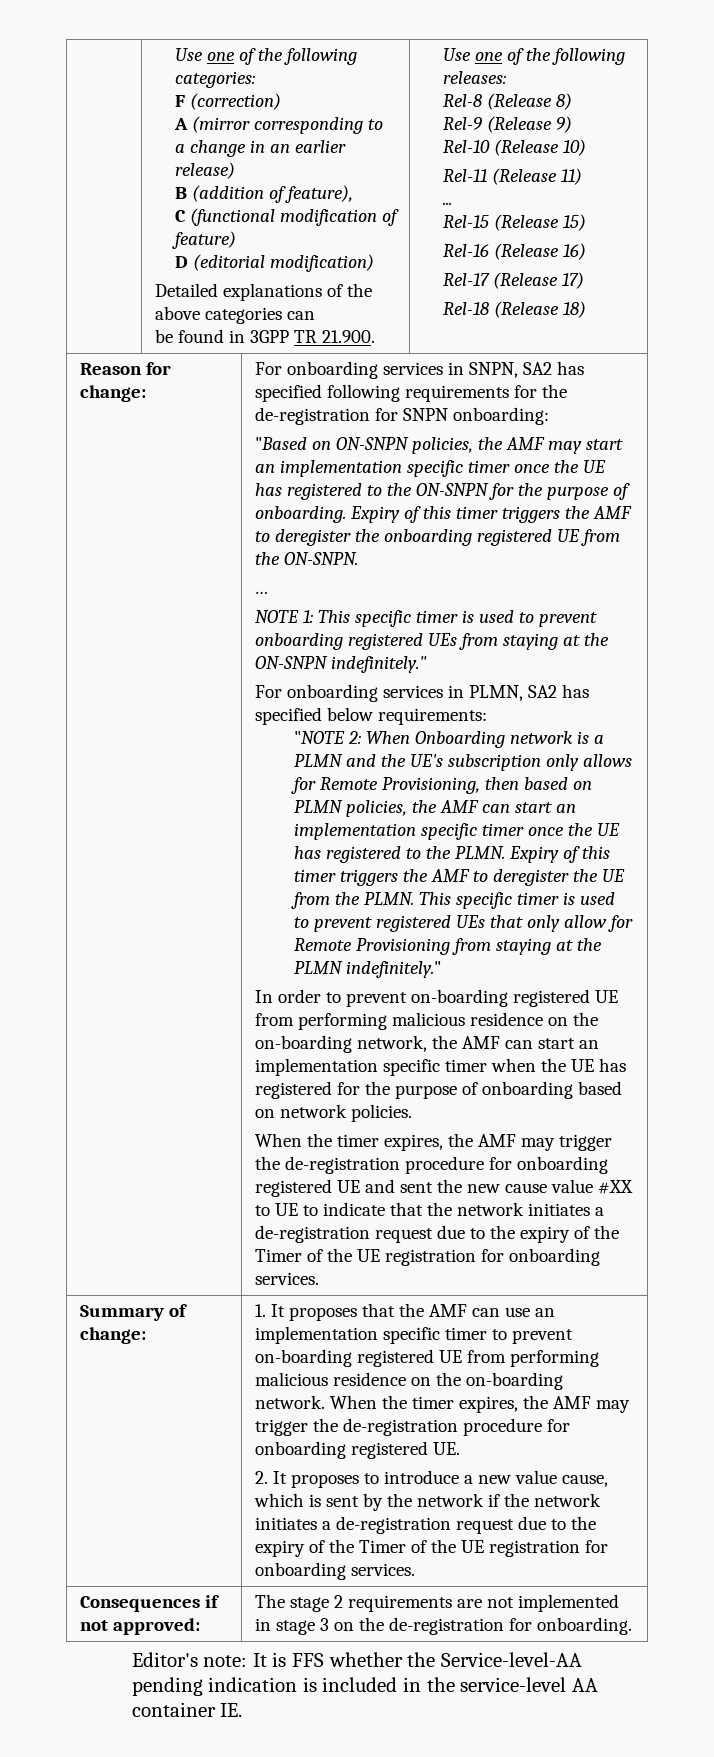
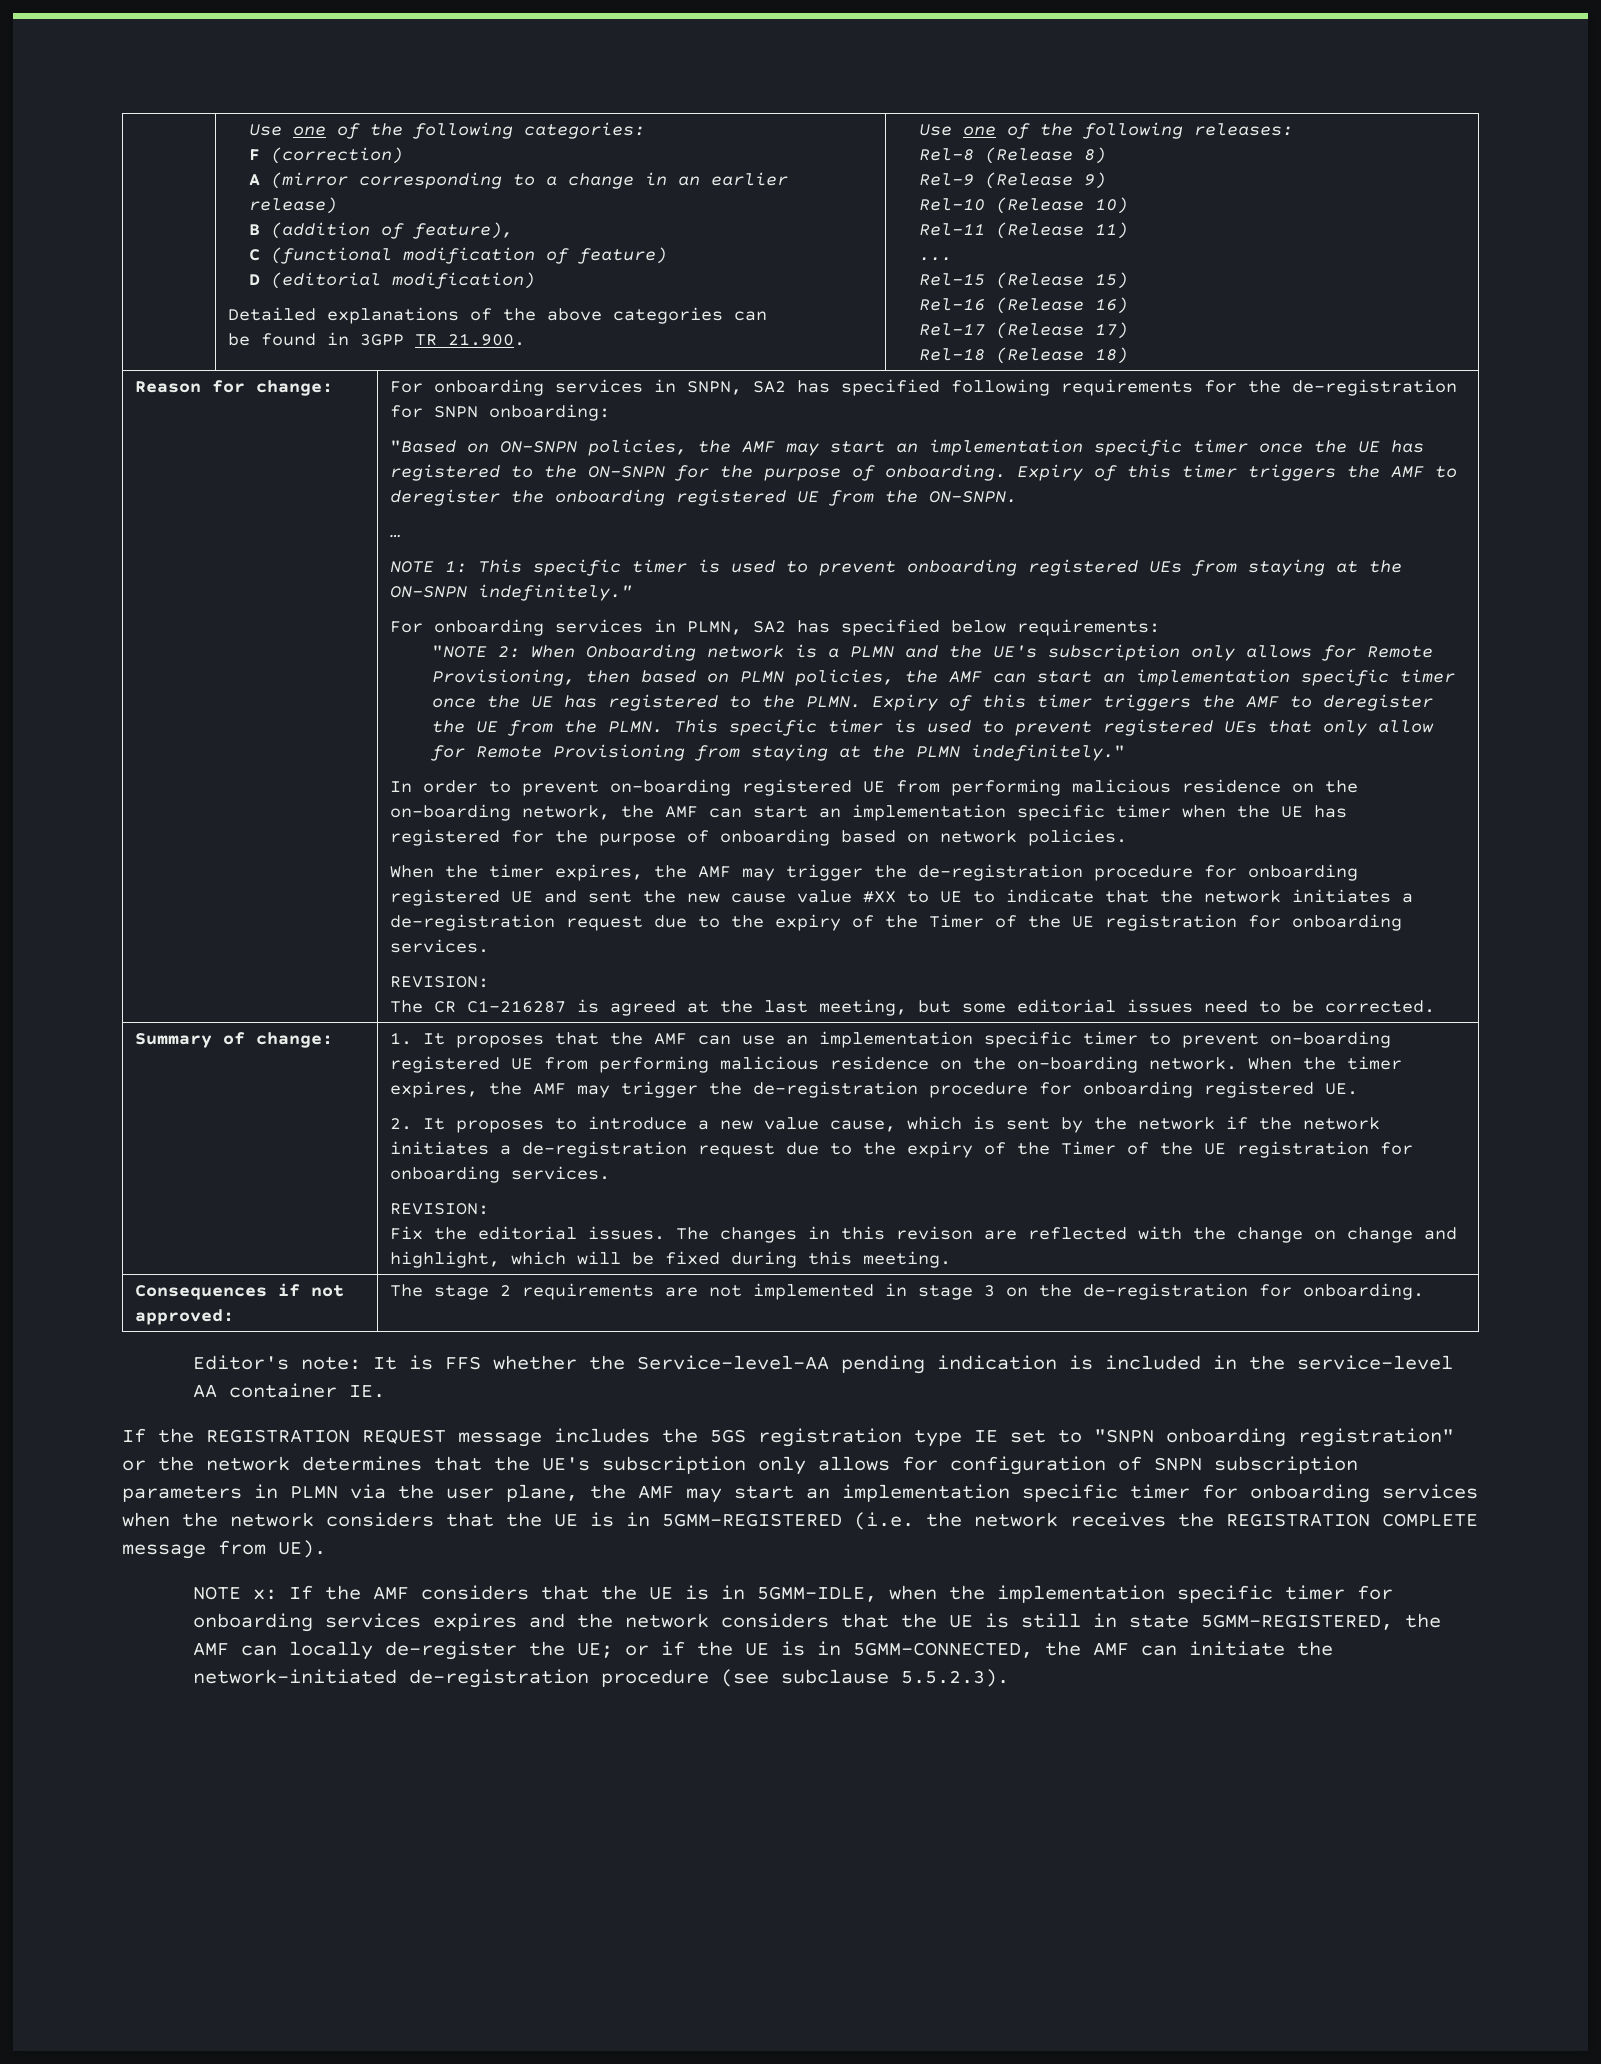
  When the timer expires, the AMF may trigger the de-registration procedure for onboarding registered UE and sent the new cause value #XX to UE to indicate that the network initiates a de-registration request due to the expiry of the Timer of the UE registration for onboarding services.
+ REVISION:
+ The CR C1-216287 is agreed at the last meeting, but some editorial issues need to be corrected.
  2. It proposes to introduce a new value cause, which is sent by the network if the network initiates a de-registration request due to the expiry of the Timer of the UE registration for onboarding services.
+ REVISION:
+ Fix the editorial issues. The changes in this revison are reflected with the change on change and highlight, which will be fixed during this meeting.
+ If the REGISTRATION REQUEST message includes the 5GS registration type IE set to "SNPN onboarding registration" or the network determines that the UE's subscription only allows for configuration of SNPN subscription parameters in PLMN via the user plane, the AMF may start an implementation specific timer for onboarding services when the network considers that the UE is in 5GMM-REGISTERED (i.e. the network receives the REGISTRATION COMPLETE message from UE).
+ NOTE x: If the AMF considers that the UE is in 5GMM-IDLE, when the implementation specific timer for onboarding services expires and the network considers that the UE is still in state 5GMM-REGISTERED, the AMF can locally de-register the UE; or if the UE is in 5GMM-CONNECTED, the AMF can initiate the network-initiated de-registration procedure (see subclause 5.5.2.3).

